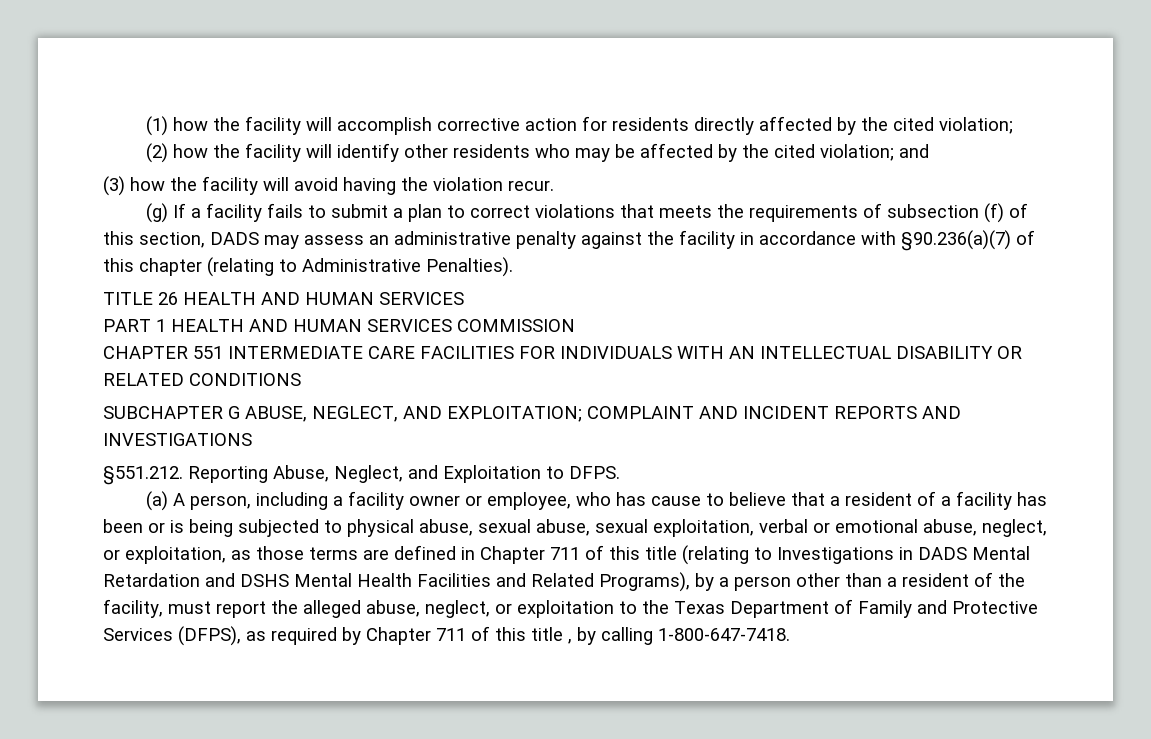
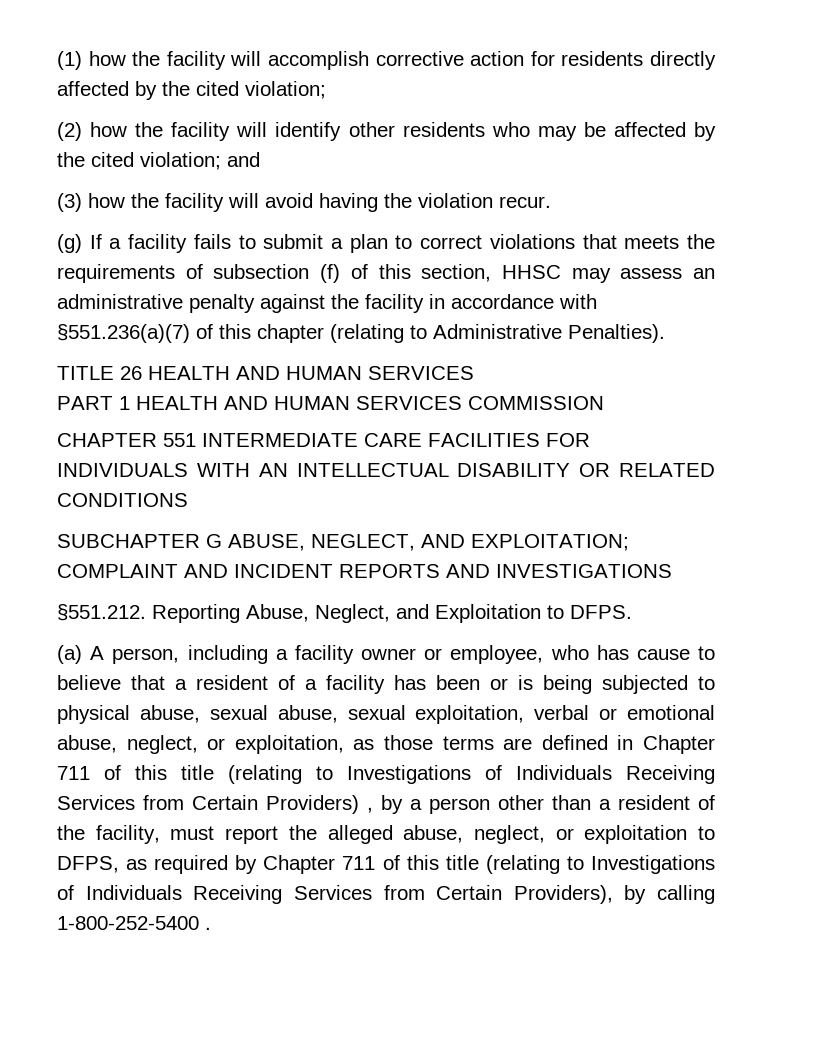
- (g) If a facility fails to submit a plan to correct violations that meets the requirements of subsection (f) of this section, DADS may assess an administrative penalty against the facility in accordance with §90.236(a)(7) of this chapter (relating to Administrative Penalties).
+ (g) If a facility fails to submit a plan to correct violations that meets the requirements of subsection (f) of this section, HHSC may assess an administrative penalty against the facility in accordance with §551.236(a)(7) of this chapter (relating to Administrative Penalties).
- (a) A person, including a facility owner or employee, who has cause to believe that a resident of a facility has been or is being subjected to physical abuse, sexual abuse, sexual exploitation, verbal or emotional abuse, neglect, or exploitation, as those terms are defined in Chapter 711 of this title (relating to Investigations in DADS Mental Retardation and DSHS Mental Health Facilities and Related Programs), by a person other than a resident of the facility, must report the alleged abuse, neglect, or exploitation to the Texas Department of Family and Protective Services (DFPS), as required by Chapter 711 of this title , by calling 1-800-647-7418.
+ (a) A person, including a facility owner or employee, who has cause to believe that a resident of a facility has been or is being subjected to physical abuse, sexual abuse, sexual exploitation, verbal or emotional abuse, neglect, or exploitation, as those terms are defined in Chapter 711 of this title (relating to Investigations of Individuals Receiving Services from Certain Providers) , by a person other than a resident of the facility, must report the alleged abuse, neglect, or exploitation to DFPS, as required by Chapter 711 of this title (relating to Investigations of Individuals Receiving Services from Certain Providers), by calling 1-800-252-5400 .

